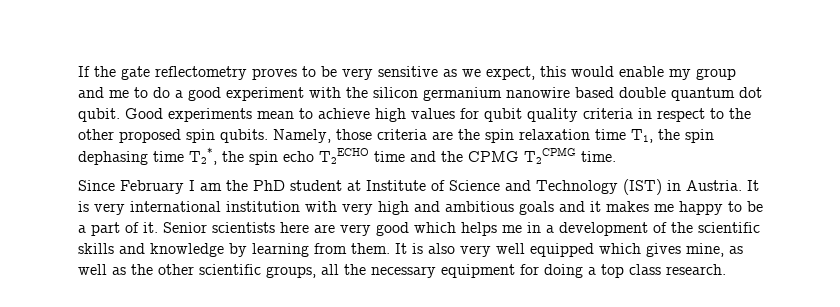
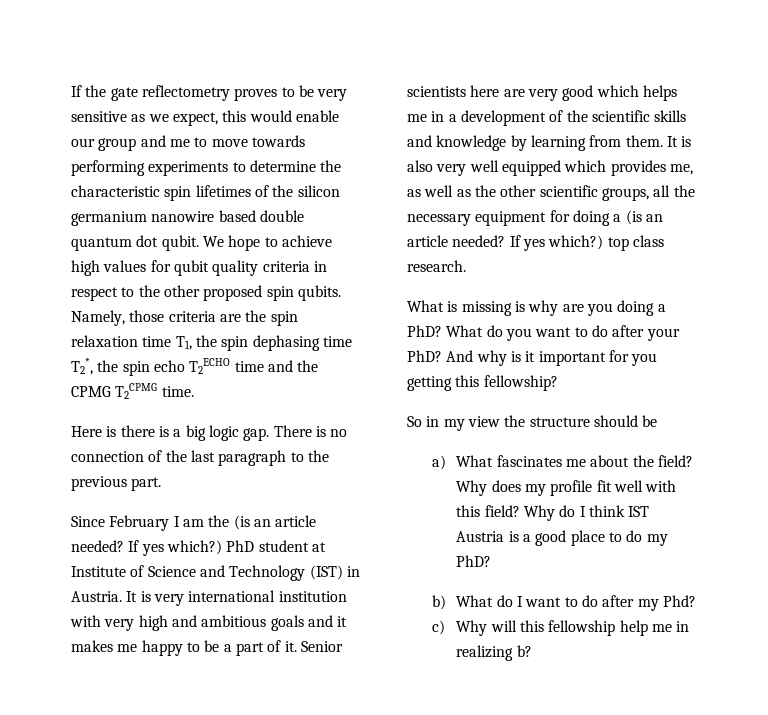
- If the gate reflectometry proves to be very sensitive as we expect, this would enable my group and me to do a good experiment with the silicon germanium nanowire based double quantum dot qubit.
+ If the gate reflectometry proves to be very sensitive as we expect, this would enable our group and me to move towards performing experiments to determine the characteristic spin lifetimes of the silicon germanium nanowire based double quantum dot qubit.
- Good experiments mean to achieve high values for qubit quality criteria in respect to the other proposed spin qubits.
+ We hope to achieve high values for qubit quality criteria in respect to the other proposed spin qubits.
+ Here is there is a big logic gap. There is no connection of the last paragraph to the previous part.
- Since February I am the PhD student at Institute of Science and Technology (IST) in Austria.
+ Since February I am the (is an article needed? If yes which?) PhD student at Institute of Science and Technology (IST) in Austria.
- It is also very well equipped which gives mine, as well as the other scientific groups, all the necessary equipment for doing a top class research.
+ It is also very well equipped which provides me, as well as the other scientific groups, all the necessary equipment for doing a (is an article needed? If yes which?) top class research.
+ What is missing is why are you doing a PhD? What do you want to do after your PhD? And why is it important for you getting this fellowship?
+ So in my view the structure should be
+ a) What fascinates me about the field? Why does my profile fit well with this field? Why do I think IST Austria is a good place to do my PhD?
+ b) What do I want to do after my Phd?
+ c) Why will this fellowship help me in realizing b?

